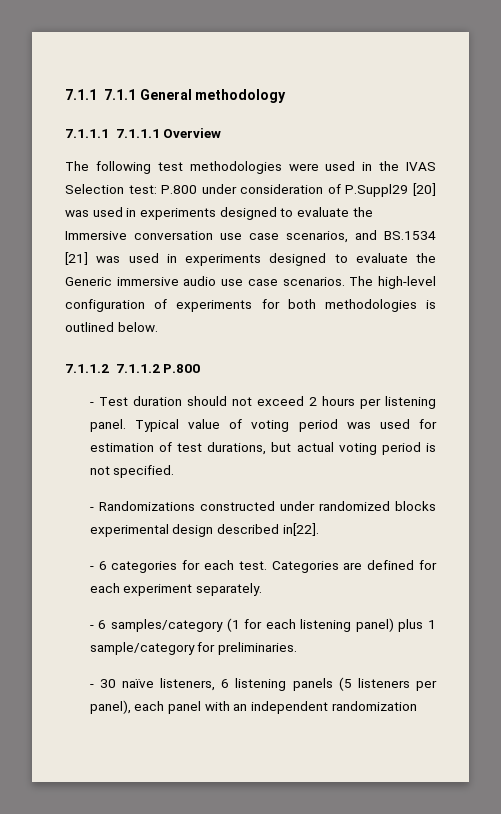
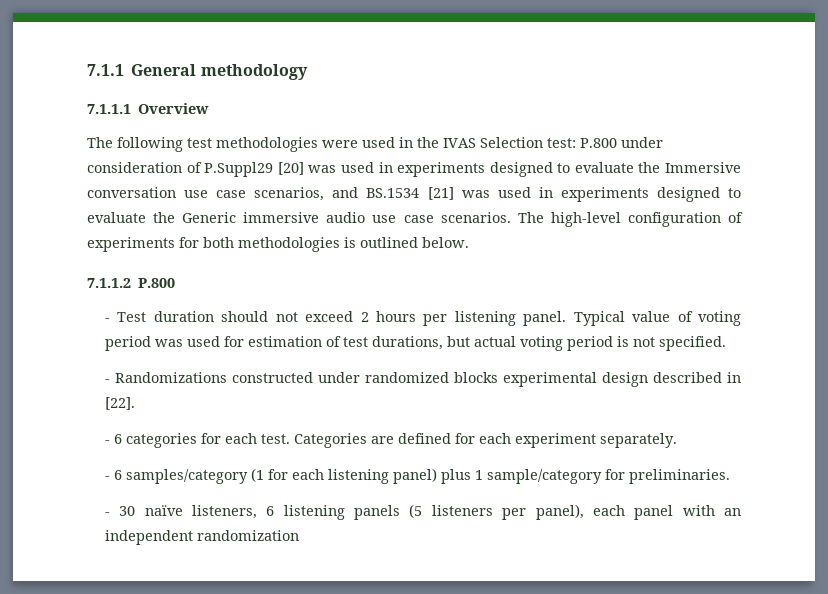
- 7.1.1 7.1.1 General methodology
+ 7.1.1 General methodology
- 7.1.1.1 7.1.1.1 Overview
+ 7.1.1.1 Overview
- 7.1.1.2 7.1.1.2 P.800
+ 7.1.1.2 P.800
- - Randomizations constructed under randomized blocks experimental design described in[22].
+ - Randomizations constructed under randomized blocks experimental design described in [22].

